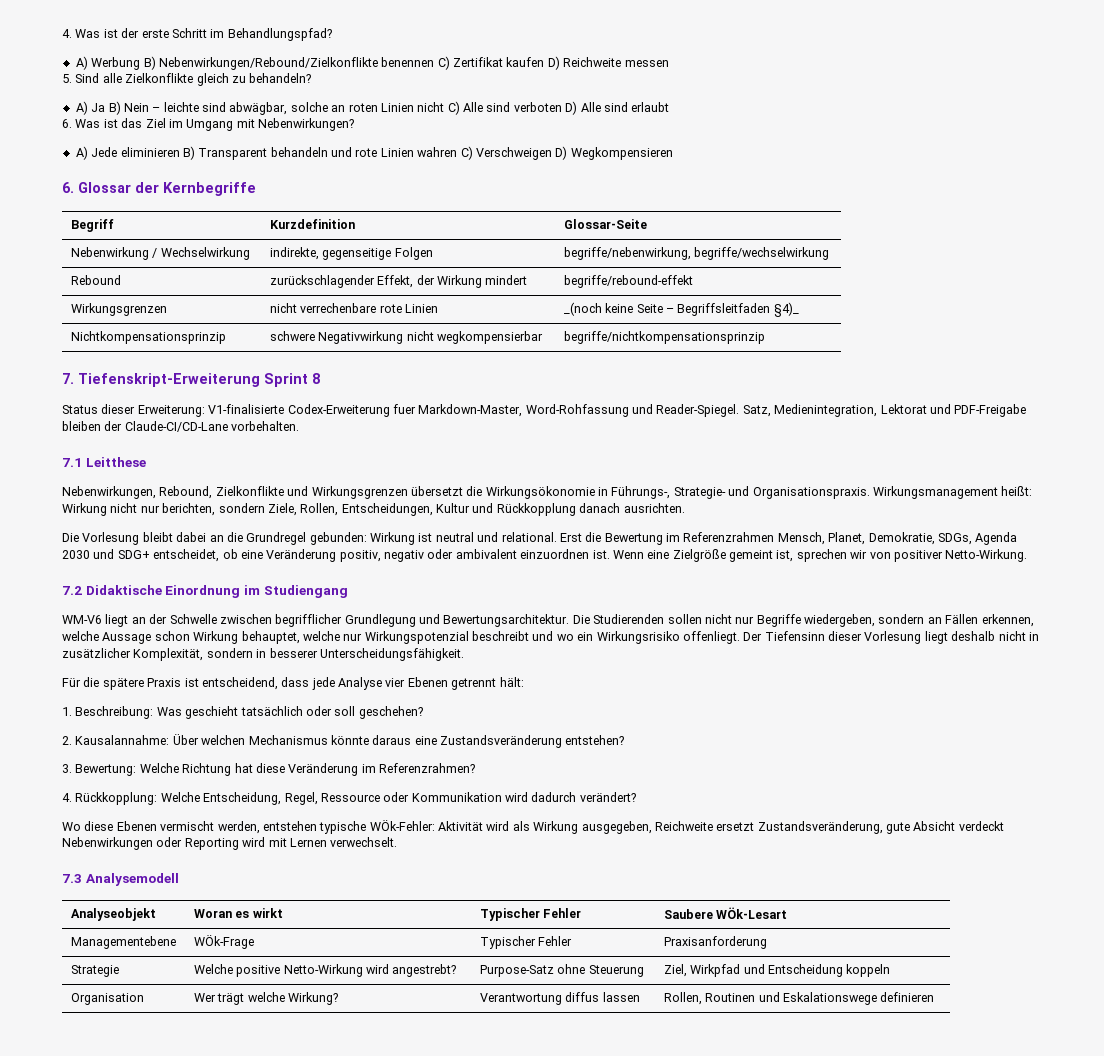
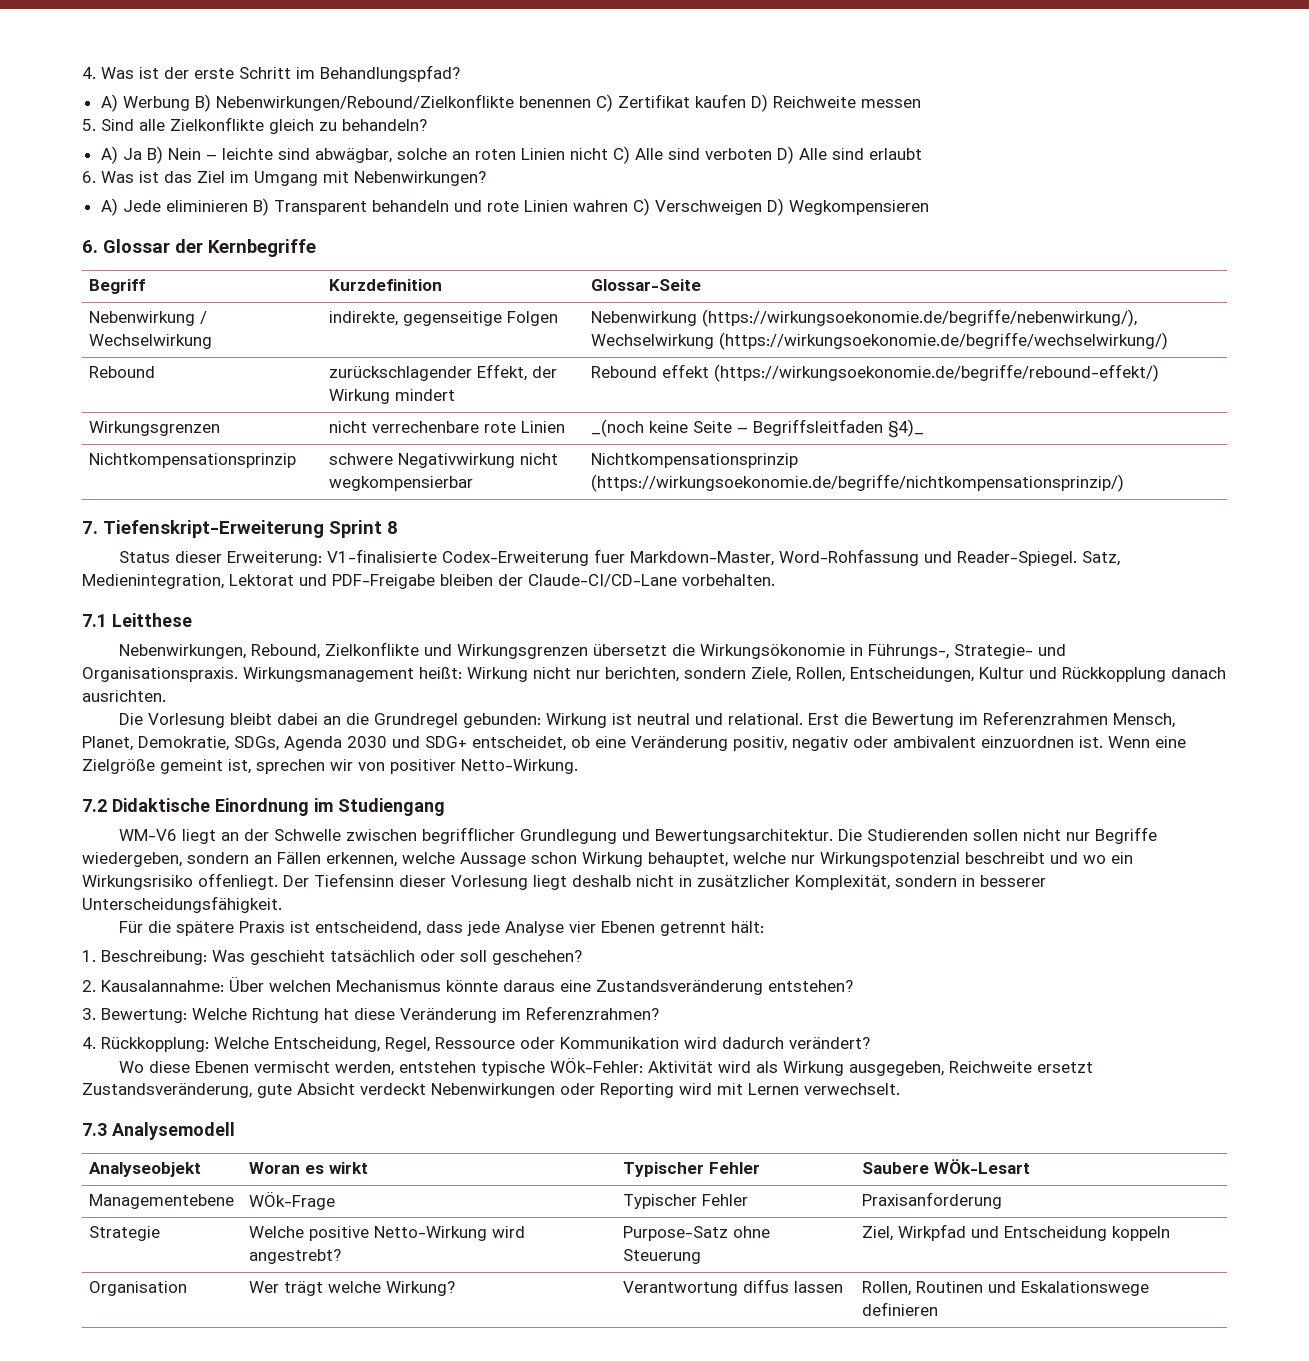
- Nebenwirkung / Wechselwirkung | indirekte, gegenseitige Folgen | begriffe/nebenwirkung, begriffe/wechselwirkung
+ Nebenwirkung / Wechselwirkung | indirekte, gegenseitige Folgen | Nebenwirkung (https://wirkungsoekonomie.de/begriffe/nebenwirkung/), Wechselwirkung (https://wirkungsoekonomie.de/begriffe/wechselwirkung/)
- Rebound | zurückschlagender Effekt, der Wirkung mindert | begriffe/rebound-effekt
+ Rebound | zurückschlagender Effekt, der Wirkung mindert | Rebound effekt (https://wirkungsoekonomie.de/begriffe/rebound-effekt/)
- Nichtkompensationsprinzip | schwere Negativwirkung nicht wegkompensierbar | begriffe/nichtkompensationsprinzip
+ Nichtkompensationsprinzip | schwere Negativwirkung nicht wegkompensierbar | Nichtkompensationsprinzip (https://wirkungsoekonomie.de/begriffe/nichtkompensationsprinzip/)

